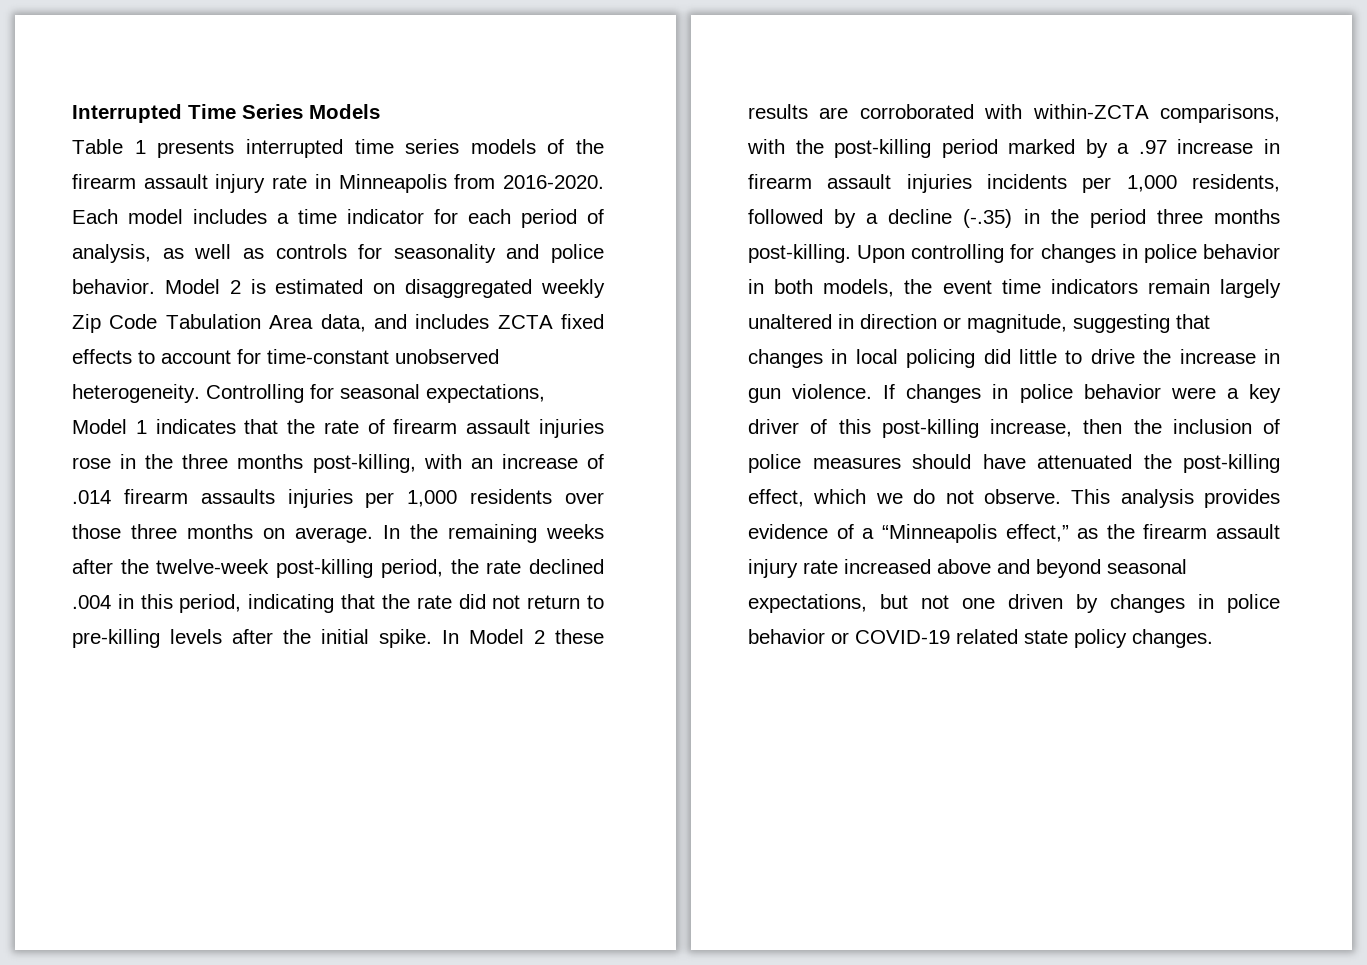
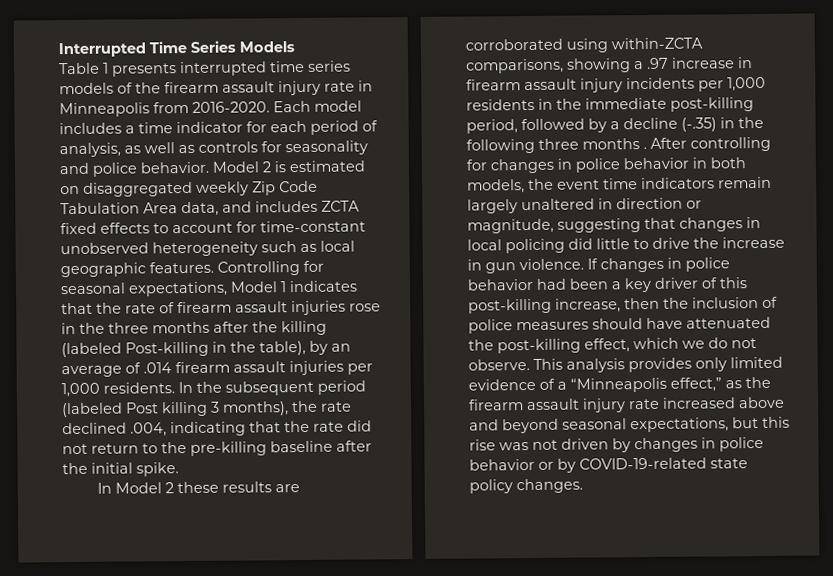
- Model 2 is estimated on disaggregated weekly Zip Code Tabulation Area data, and includes ZCTA fixed effects to account for time-constant unobserved heterogeneity.
+ Model 2 is estimated on disaggregated weekly Zip Code Tabulation Area data, and includes ZCTA fixed effects to account for time-constant unobserved heterogeneity such as local geographic features.
- Controlling for seasonal expectations, Model 1 indicates that the rate of firearm assault injuries rose in the three months post-killing, with an increase of .014 firearm assaults injuries per 1,000 residents over those three months on average. In the remaining weeks after the twelve-week post-killing period, the rate declined .004 in this period, indicating that the rate did not return to pre-killing levels after the initial spike. In Model 2 these results are corroborated with within-ZCTA comparisons, with the post-killing period marked by a .97 increase in firearm assault injuries incidents per 1,000 residents, followed by a decline (-.35) in the period three months post-killing. Upon controlling for changes in police behavior in both models, the event time indicators remain largely unaltered in direction or magnitude, suggesting that changes in local policing did little to drive the increase in gun violence.
+ Controlling for seasonal expectations, Model 1 indicates that the rate of firearm assault injuries rose in the three months after the killing (labeled Post-killing in the table), by an average of .014 firearm assault injuries per 1,000 residents. In the subsequent period (labeled Post killing 3 months), the rate declined .004, indicating that the rate did not return to the pre-killing baseline after the initial spike.
+ In Model 2 these results are corroborated using within-ZCTA comparisons, showing a .97 increase in firearm assault injury incidents per 1,000 residents in the immediate post-killing period, followed by a decline (-.35) in the following three months . After controlling for changes in police behavior in both models, the event time indicators remain largely unaltered in direction or magnitude, suggesting that changes in local policing did little to drive the increase in gun violence.
- If changes in police behavior were a key driver of this post-killing increase, then the inclusion of police measures should have attenuated the post-killing effect, which we do not observe.
+ If changes in police behavior had been a key driver of this post-killing increase, then the inclusion of police measures should have attenuated the post-killing effect, which we do not observe.
- This analysis provides evidence of a “Minneapolis effect,” as the firearm assault injury rate increased above and beyond seasonal expectations, but not one driven by changes in police behavior or COVID-19 related state policy changes.
+ This analysis provides only limited evidence of a “Minneapolis effect,” as the firearm assault injury rate increased above and beyond seasonal expectations, but this rise was not driven by changes in police behavior or by COVID-19-related state policy changes.

